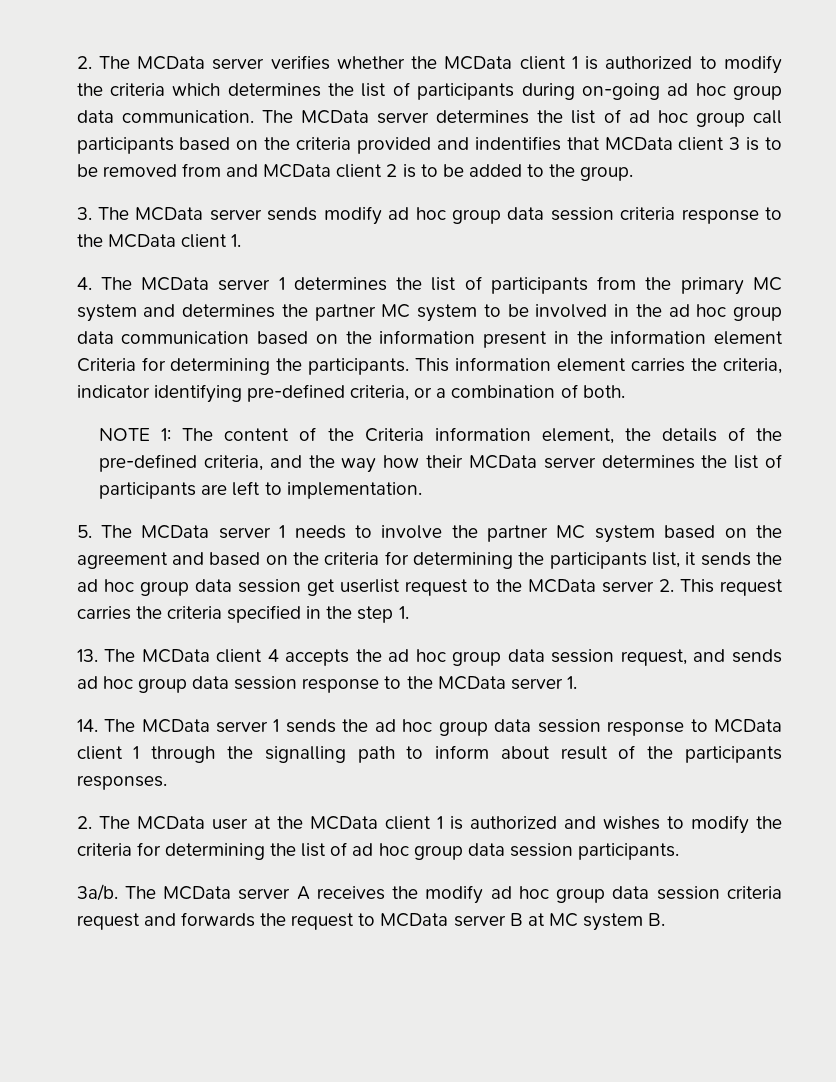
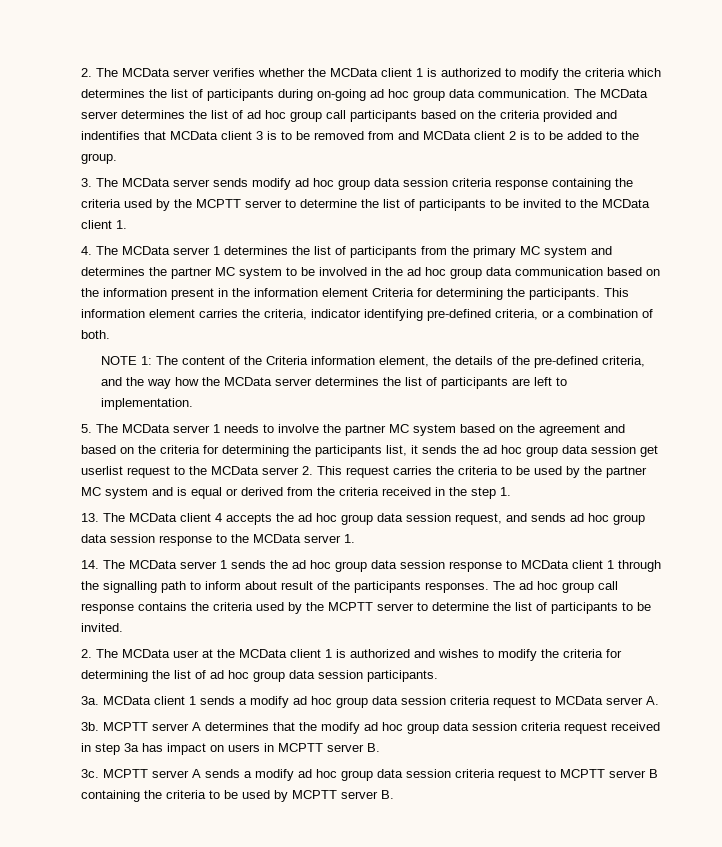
- 3. The MCData server sends modify ad hoc group data session criteria response to the MCData client 1.
+ 3. The MCData server sends modify ad hoc group data session criteria response containing the criteria used by the MCPTT server to determine the list of participants to be invited to the MCData client 1.
- NOTE 1: The content of the Criteria information element, the details of the pre-defined criteria, and the way how their MCData server determines the list of participants are left to implementation.
+ NOTE 1: The content of the Criteria information element, the details of the pre-defined criteria, and the way how the MCData server determines the list of participants are left to implementation.
- 5. The MCData server 1 needs to involve the partner MC system based on the agreement and based on the criteria for determining the participants list, it sends the ad hoc group data session get userlist request to the MCData server 2. This request carries the criteria specified in the step 1.
+ 5. The MCData server 1 needs to involve the partner MC system based on the agreement and based on the criteria for determining the participants list, it sends the ad hoc group data session get userlist request to the MCData server 2. This request carries the criteria to be used by the partner MC system and is equal or derived from the criteria received in the step 1.
+ The ad hoc group call response contains the criteria used by the MCPTT server to determine the list of participants to be invited.
- 3a/b. The MCData server A receives the modify ad hoc group data session criteria request and forwards the request to MCData server B at MC system B.
+ 3a. MCData client 1 sends a modify ad hoc group data session criteria request to MCData server A.
+ 3b. MCPTT server A determines that the modify ad hoc group data session criteria request received in step 3a has impact on users in MCPTT server B.
+ 3c. MCPTT server A sends a modify ad hoc group data session criteria request to MCPTT server B containing the criteria to be used by MCPTT server B.

